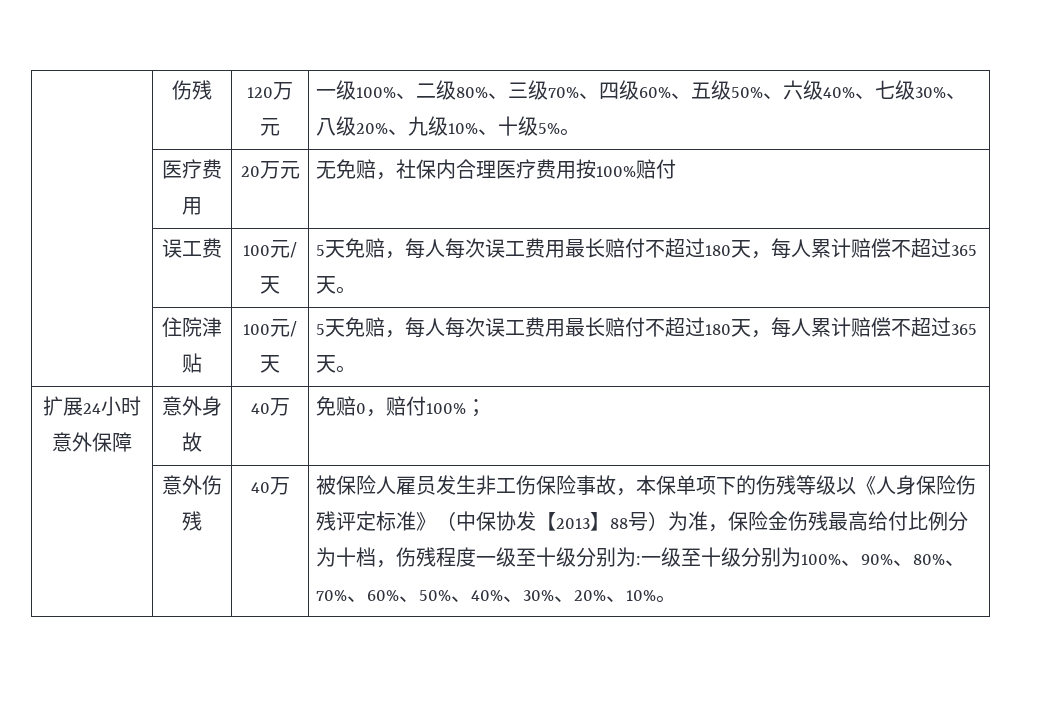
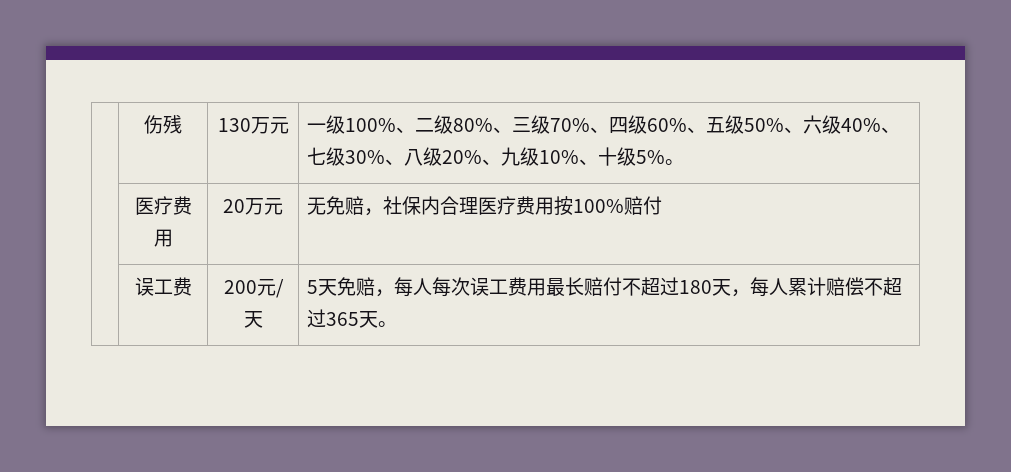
- | 伤残 | 120万元 | 一级100%、二级80%、三级70%、四级60%、五级50%、六级40%、七级30%、八级20%、九级10%、十级5%。
+ | 伤残 | 130万元 | 一级100%、二级80%、三级70%、四级60%、五级50%、六级40%、七级30%、八级20%、九级10%、十级5%。
- | 误工费 | 100元/天 | 5天免赔，每人每次误工费用最长赔付不超过180天，每人累计赔偿不超过365天。
+ | 误工费 | 200元/天 | 5天免赔，每人每次误工费用最长赔付不超过180天，每人累计赔偿不超过365天。
- | 住院津贴 | 100元/天 | 5天免赔，每人每次误工费用最长赔付不超过180天，每人累计赔偿不超过365天。
- 扩展24小时意外保障 | 意外身故 | 40万 | 免赔0，赔付100%；
- | 意外伤残 | 40万 | 被保险人雇员发生非工伤保险事故，本保单项下的伤残等级以《人身保险伤残评定标准》（中保协发【2013】88号）为准，保险金伤残最高给付比例分为十档，伤残程度一级至十级分别为:一级至十级分别为100%、90%、80%、70%、60%、50%、40%、30%、20%、10%。

